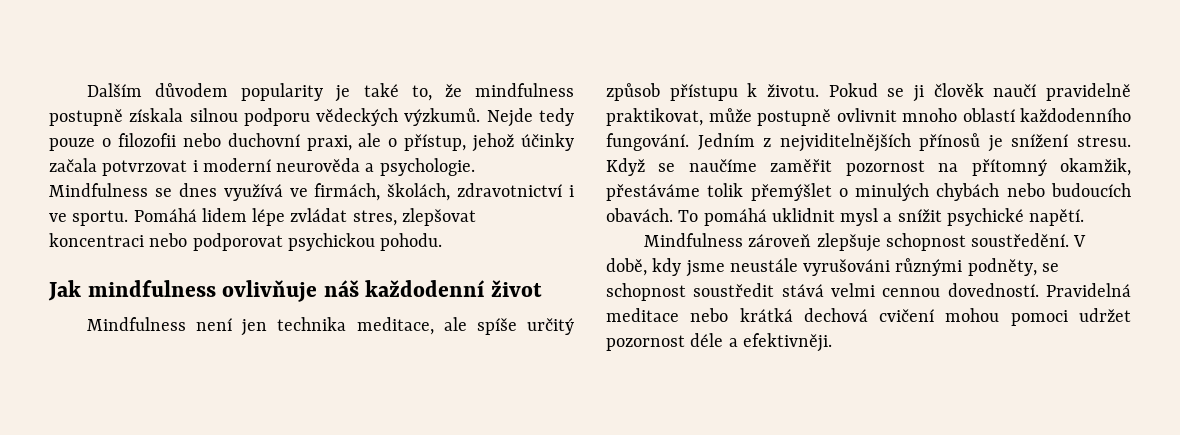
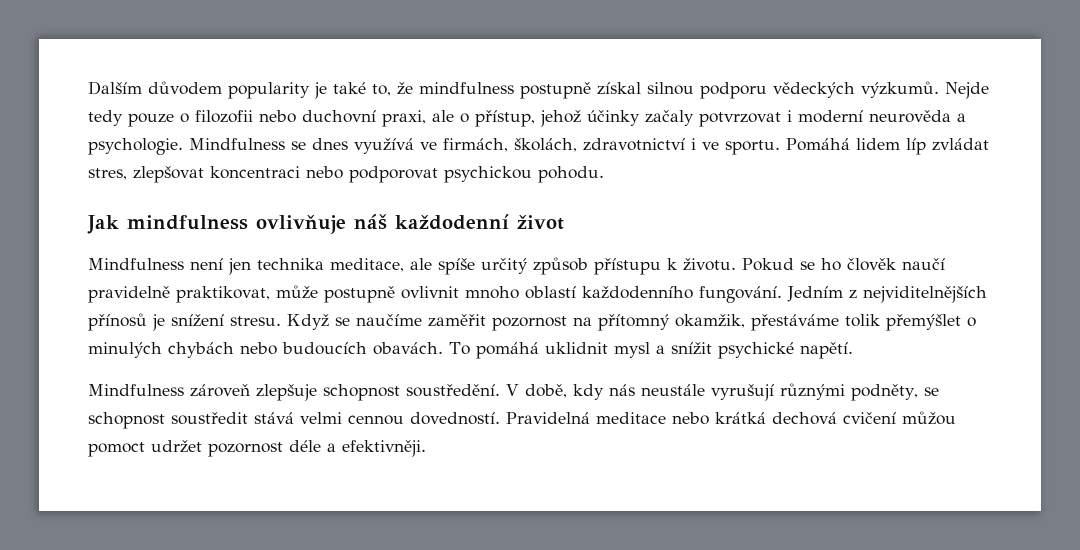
- Dalším důvodem popularity je také to, že mindfulness postupně získala silnou podporu vědeckých výzkumů.
+ Dalším důvodem popularity je také to, že mindfulness postupně získal silnou podporu vědeckých výzkumů.
- Nejde tedy pouze o filozofii nebo duchovní praxi, ale o přístup, jehož účinky začala potvrzovat i moderní neurověda a psychologie.
+ Nejde tedy pouze o filozofii nebo duchovní praxi, ale o přístup, jehož účinky začaly potvrzovat i moderní neurověda a psychologie.
- Pomáhá lidem lépe zvládat stres, zlepšovat koncentraci nebo podporovat psychickou pohodu.
+ Pomáhá lidem líp zvládat stres, zlepšovat koncentraci nebo podporovat psychickou pohodu.
- Pokud se ji člověk naučí pravidelně praktikovat, může postupně ovlivnit mnoho oblastí každodenního fungování.
+ Pokud se ho člověk naučí pravidelně praktikovat, může postupně ovlivnit mnoho oblastí každodenního fungování.
- V době, kdy jsme neustále vyrušováni různými podněty, se schopnost soustředit stává velmi cennou dovedností.
+ V době, kdy nás neustále vyrušují různými podněty, se schopnost soustředit stává velmi cennou dovedností.
- Pravidelná meditace nebo krátká dechová cvičení mohou pomoci udržet pozornost déle a efektivněji.
+ Pravidelná meditace nebo krátká dechová cvičení můžou pomoct udržet pozornost déle a efektivněji.

